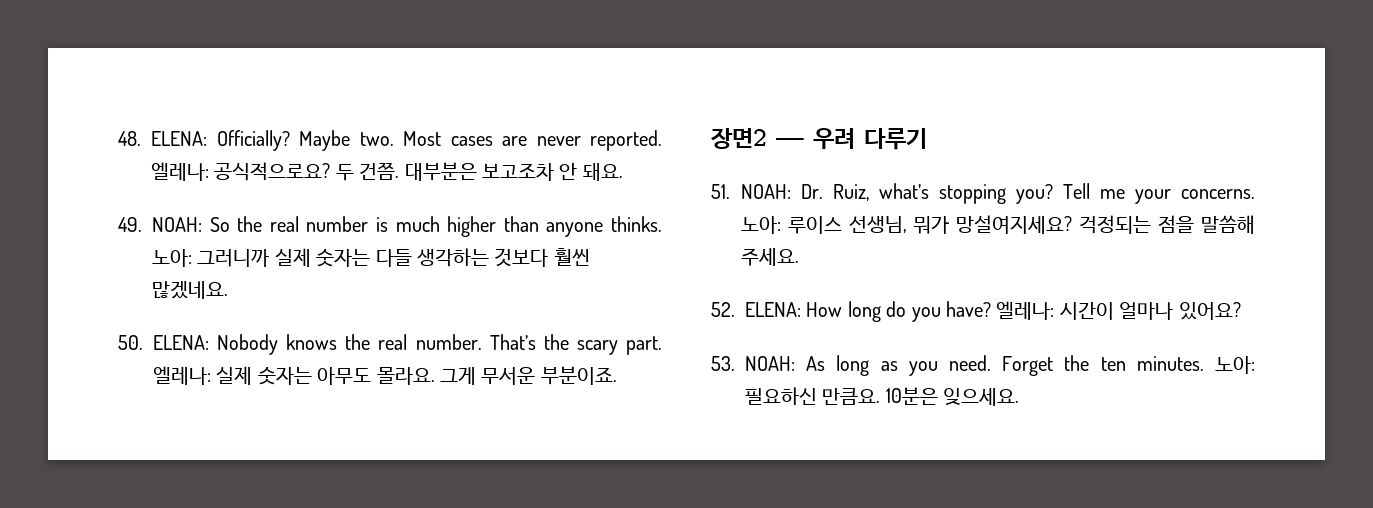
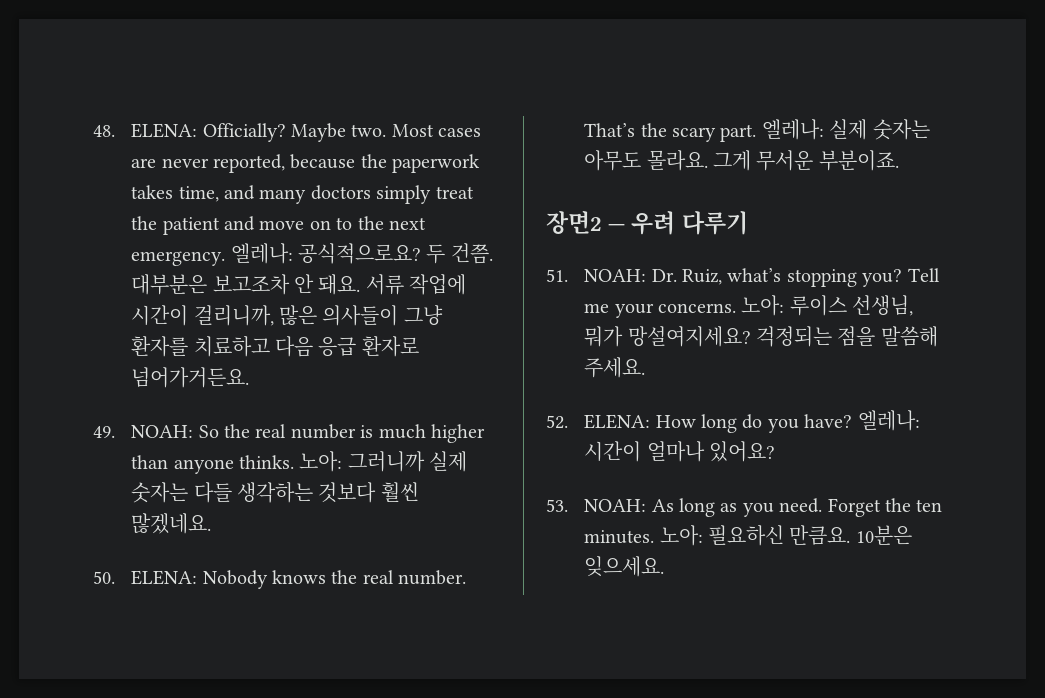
- Most cases are never reported.
+ Most cases are never reported, because the paperwork takes time, and many doctors simply treat the patient and move on to the next emergency.
+ 서류 작업에 시간이 걸리니까, 많은 의사들이 그냥 환자를 치료하고 다음 응급 환자로 넘어가거든요.

